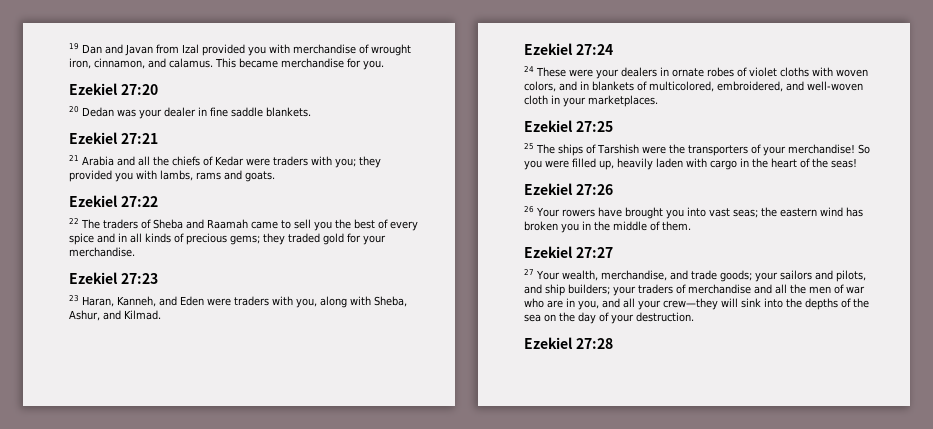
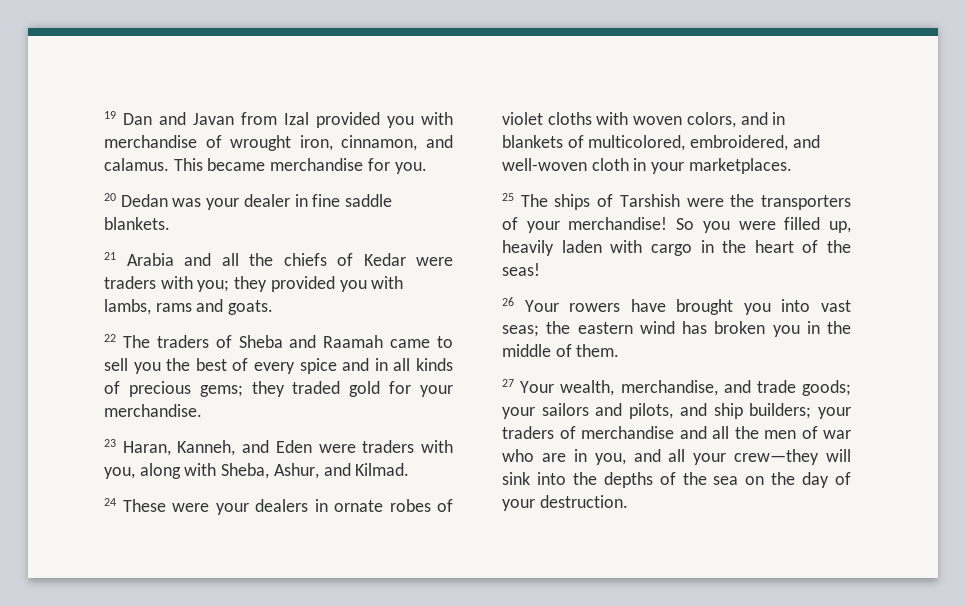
- Ezekiel 27:20
- Ezekiel 27:21
- Ezekiel 27:22
- Ezekiel 27:23
- Ezekiel 27:24
- Ezekiel 27:25
- Ezekiel 27:26
- Ezekiel 27:27
- Ezekiel 27:28

